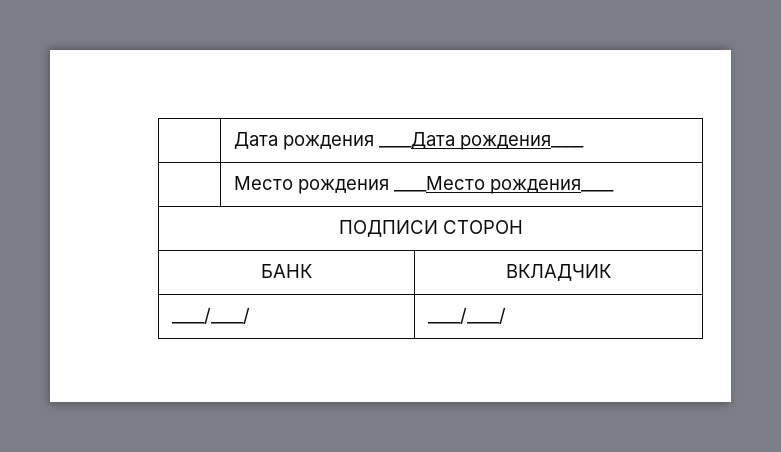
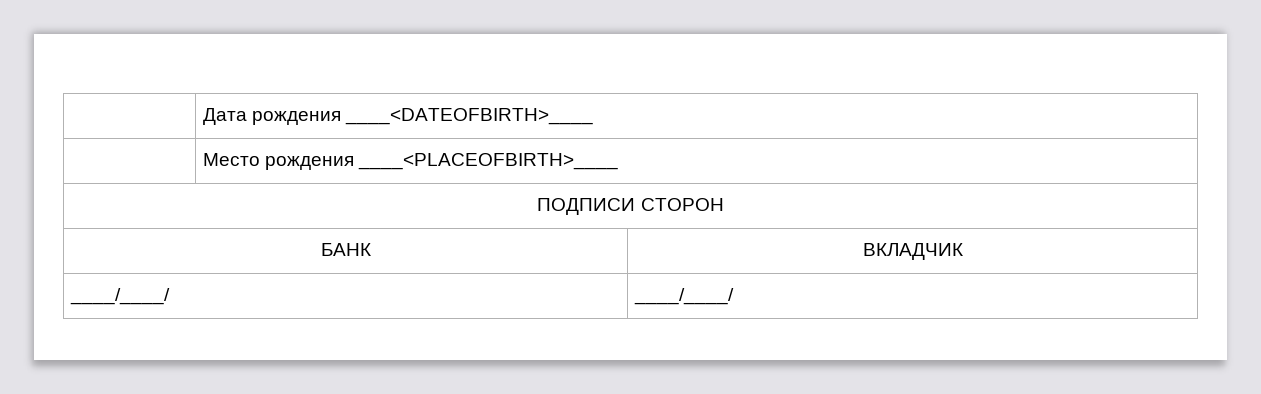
- | Дата рождения ____Дата рождения____
+ | Дата рождения ____<DATEOFBIRTH>____
- | Место рождения ____Место рождения____
+ | Место рождения ____<PLACEOFBIRTH>____

